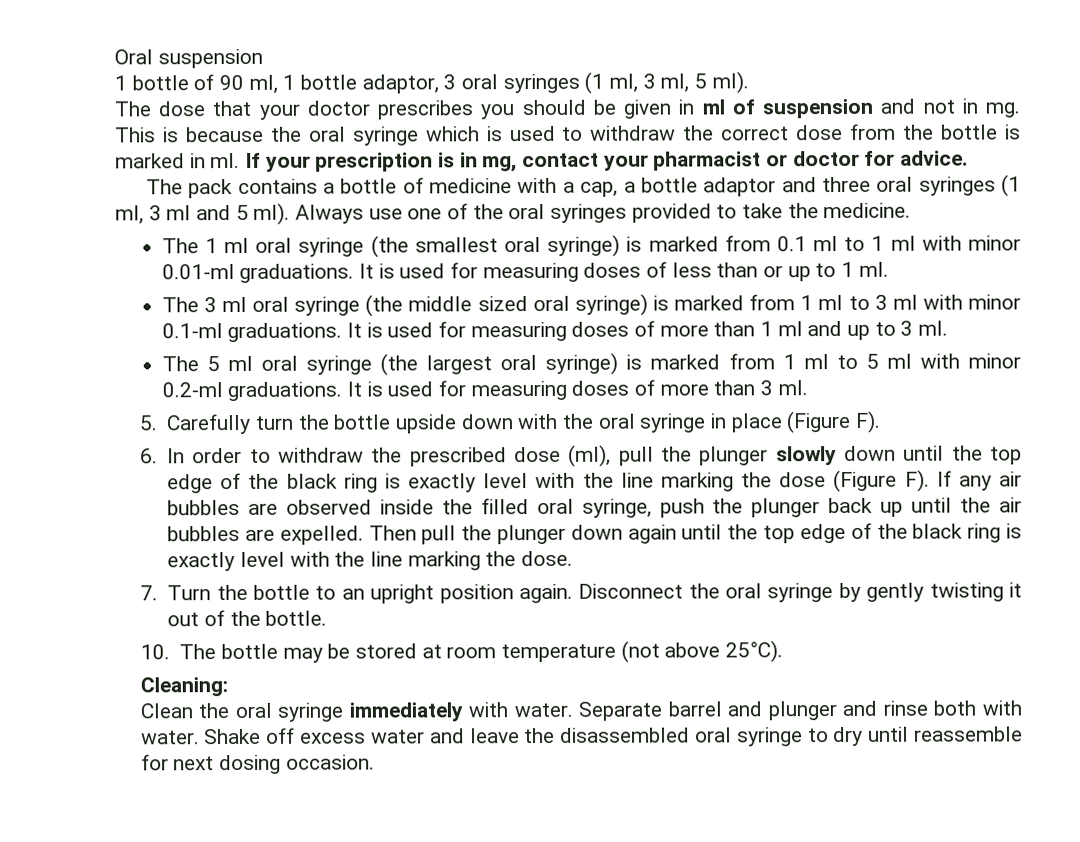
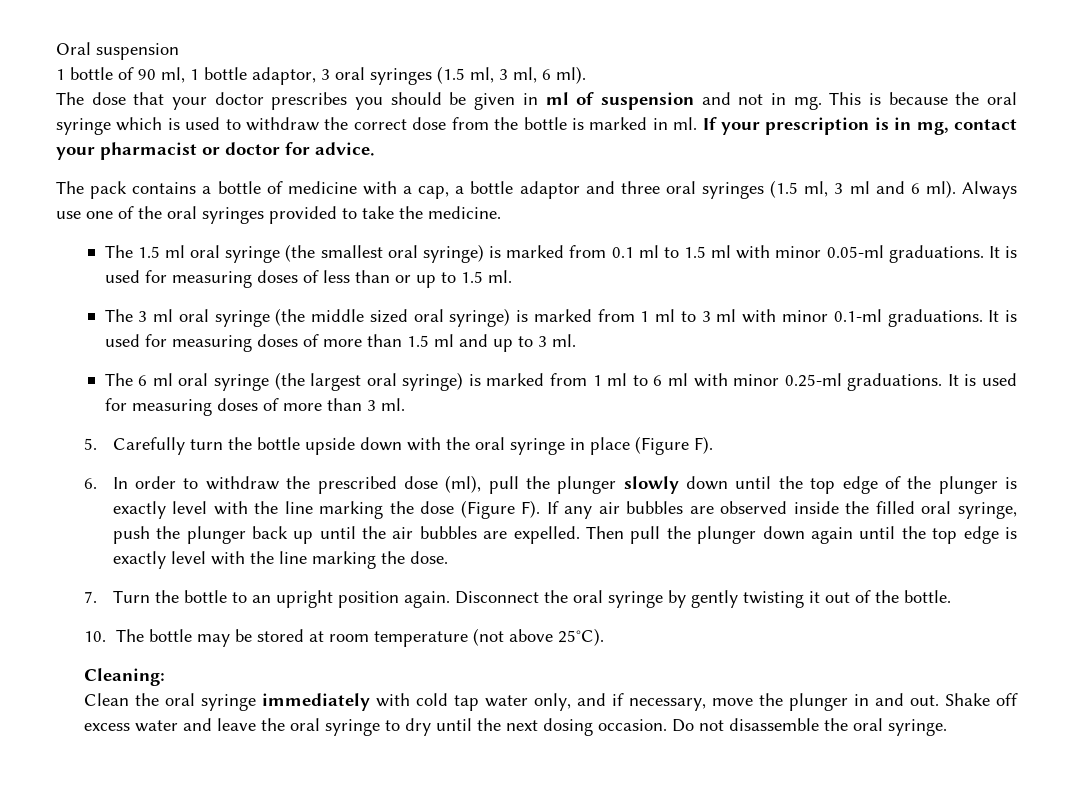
- 1 bottle of 90 ml, 1 bottle adaptor, 3 oral syringes (1 ml, 3 ml, 5 ml).
+ 1 bottle of 90 ml, 1 bottle adaptor, 3 oral syringes (1.5 ml, 3 ml, 6 ml).
- The pack contains a bottle of medicine with a cap, a bottle adaptor and three oral syringes (1 ml, 3 ml and 5 ml).
+ The pack contains a bottle of medicine with a cap, a bottle adaptor and three oral syringes (1.5 ml, 3 ml and 6 ml).
- The 1 ml oral syringe (the smallest oral syringe) is marked from 0.1 ml to 1 ml with minor 0.01-ml graduations.
+ The 1.5 ml oral syringe (the smallest oral syringe) is marked from 0.1 ml to 1.5 ml with minor 0.05-ml graduations.
- It is used for measuring doses of less than or up to 1 ml.
+ It is used for measuring doses of less than or up to 1.5 ml.
- It is used for measuring doses of more than 1 ml and up to 3 ml.
+ It is used for measuring doses of more than 1.5 ml and up to 3 ml.
- The 5 ml oral syringe (the largest oral syringe) is marked from 1 ml to 5 ml with minor 0.2-ml graduations.
+ The 6 ml oral syringe (the largest oral syringe) is marked from 1 ml to 6 ml with minor 0.25-ml graduations.
- 6. In order to withdraw the prescribed dose (ml), pull the plunger slowly down until the top edge of the black ring is exactly level with the line marking the dose (Figure F). If any air bubbles are observed inside the filled oral syringe, push the plunger back up until the air bubbles are expelled.
+ 6. In order to withdraw the prescribed dose (ml), pull the plunger slowly down until the top edge of the plunger is exactly level with the line marking the dose (Figure F). If any air bubbles are observed inside the filled oral syringe, push the plunger back up until the air bubbles are expelled.
- Then pull the plunger down again until the top edge of the black ring is exactly level with the line marking the dose.
+ Then pull the plunger down again until the top edge is exactly level with the line marking the dose.
- Clean the oral syringe immediately with water. Separate barrel and plunger and rinse both with water.
+ Clean the oral syringe immediately with cold tap water only, and if necessary, move the plunger in and out.
- Shake off excess water and leave the disassembled oral syringe to dry until reassemble for next dosing occasion.
+ Shake off excess water and leave the oral syringe to dry until the next dosing occasion.
+ Do not disassemble the oral syringe.

